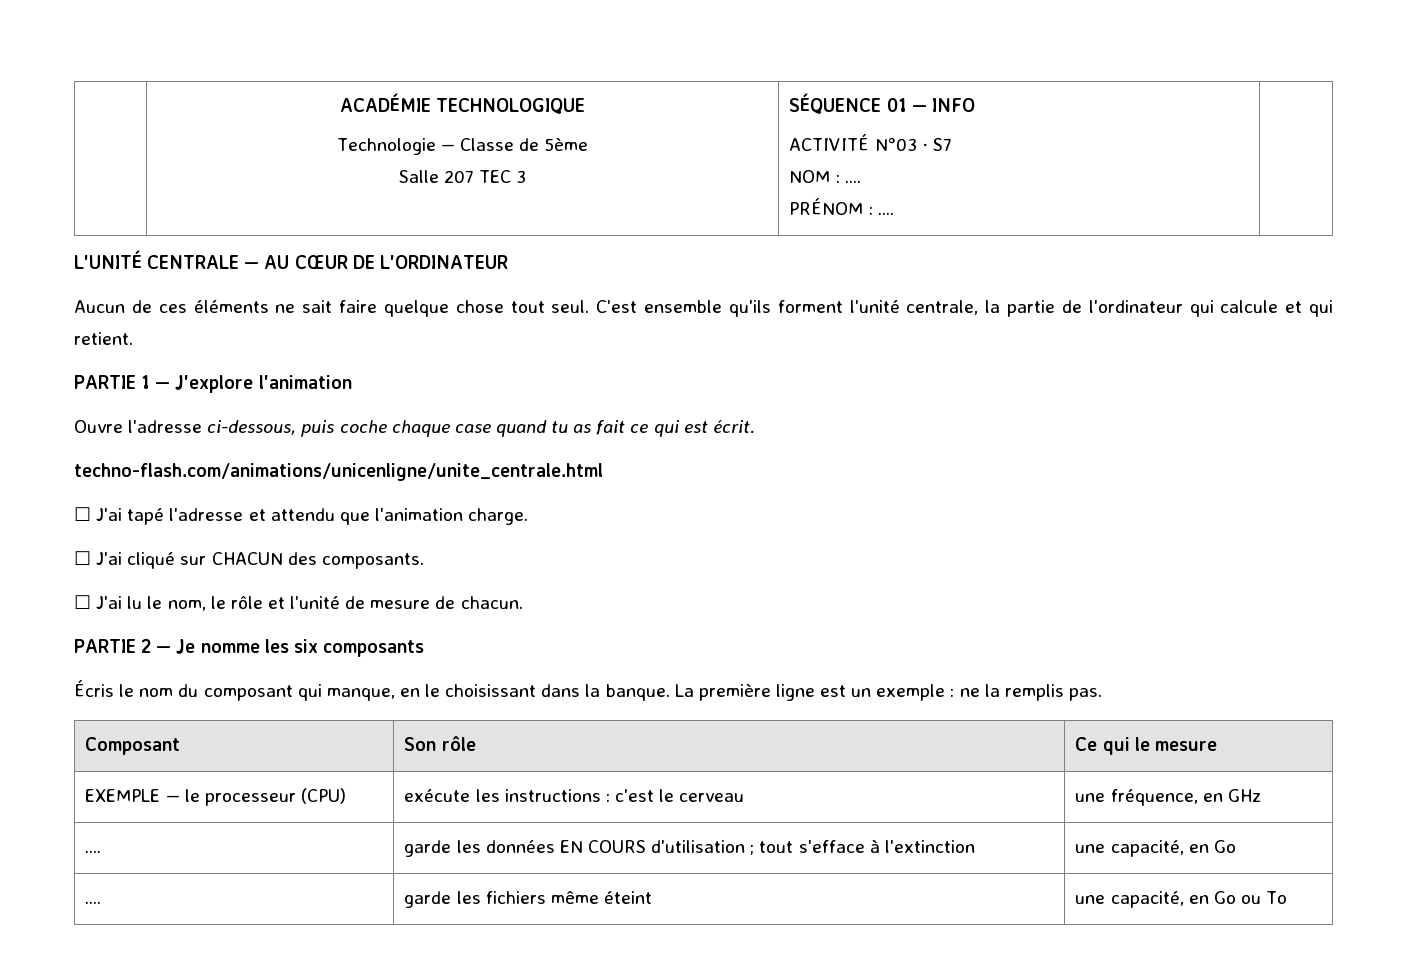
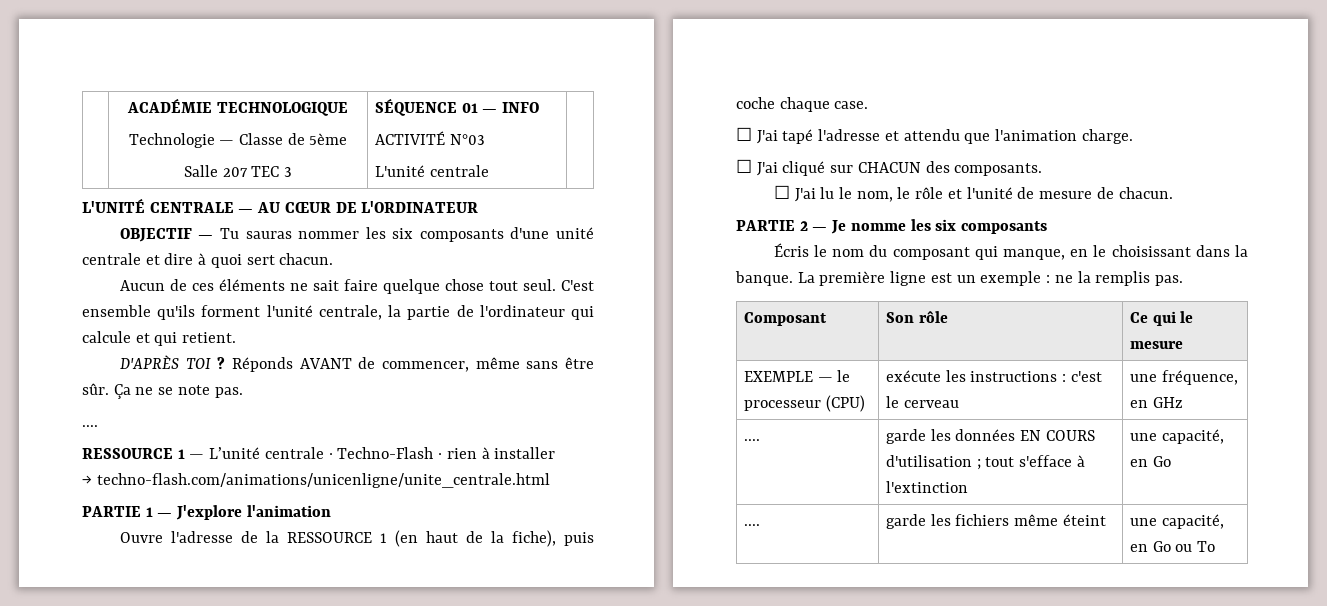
  | ACADÉMIE TECHNOLOGIQUE
  Technologie — Classe de 5ème
  Salle 207 TEC 3 | SÉQUENCE 01 — INFO
- ACTIVITÉ N°03 · S7
- NOM : ....
- PRÉNOM : .... |
+ ACTIVITÉ N°03
+ L'unité centrale |
+ OBJECTIF — Tu sauras nommer les six composants d'une unité centrale et dire à quoi sert chacun.
+ D'APRÈS TOI ? Réponds AVANT de commencer, même sans être sûr. Ça ne se note pas.
+ ....
+ RESSOURCE 1 — L’unité centrale · Techno-Flash · rien à installer
+ → techno-flash.com/animations/unicenligne/unite_centrale.html
- Ouvre l'adresse ci-dessous, puis coche chaque case quand tu as fait ce qui est écrit.
- techno-flash.com/animations/unicenligne/unite_centrale.html
+ Ouvre l'adresse de la RESSOURCE 1 (en haut de la fiche), puis coche chaque case.

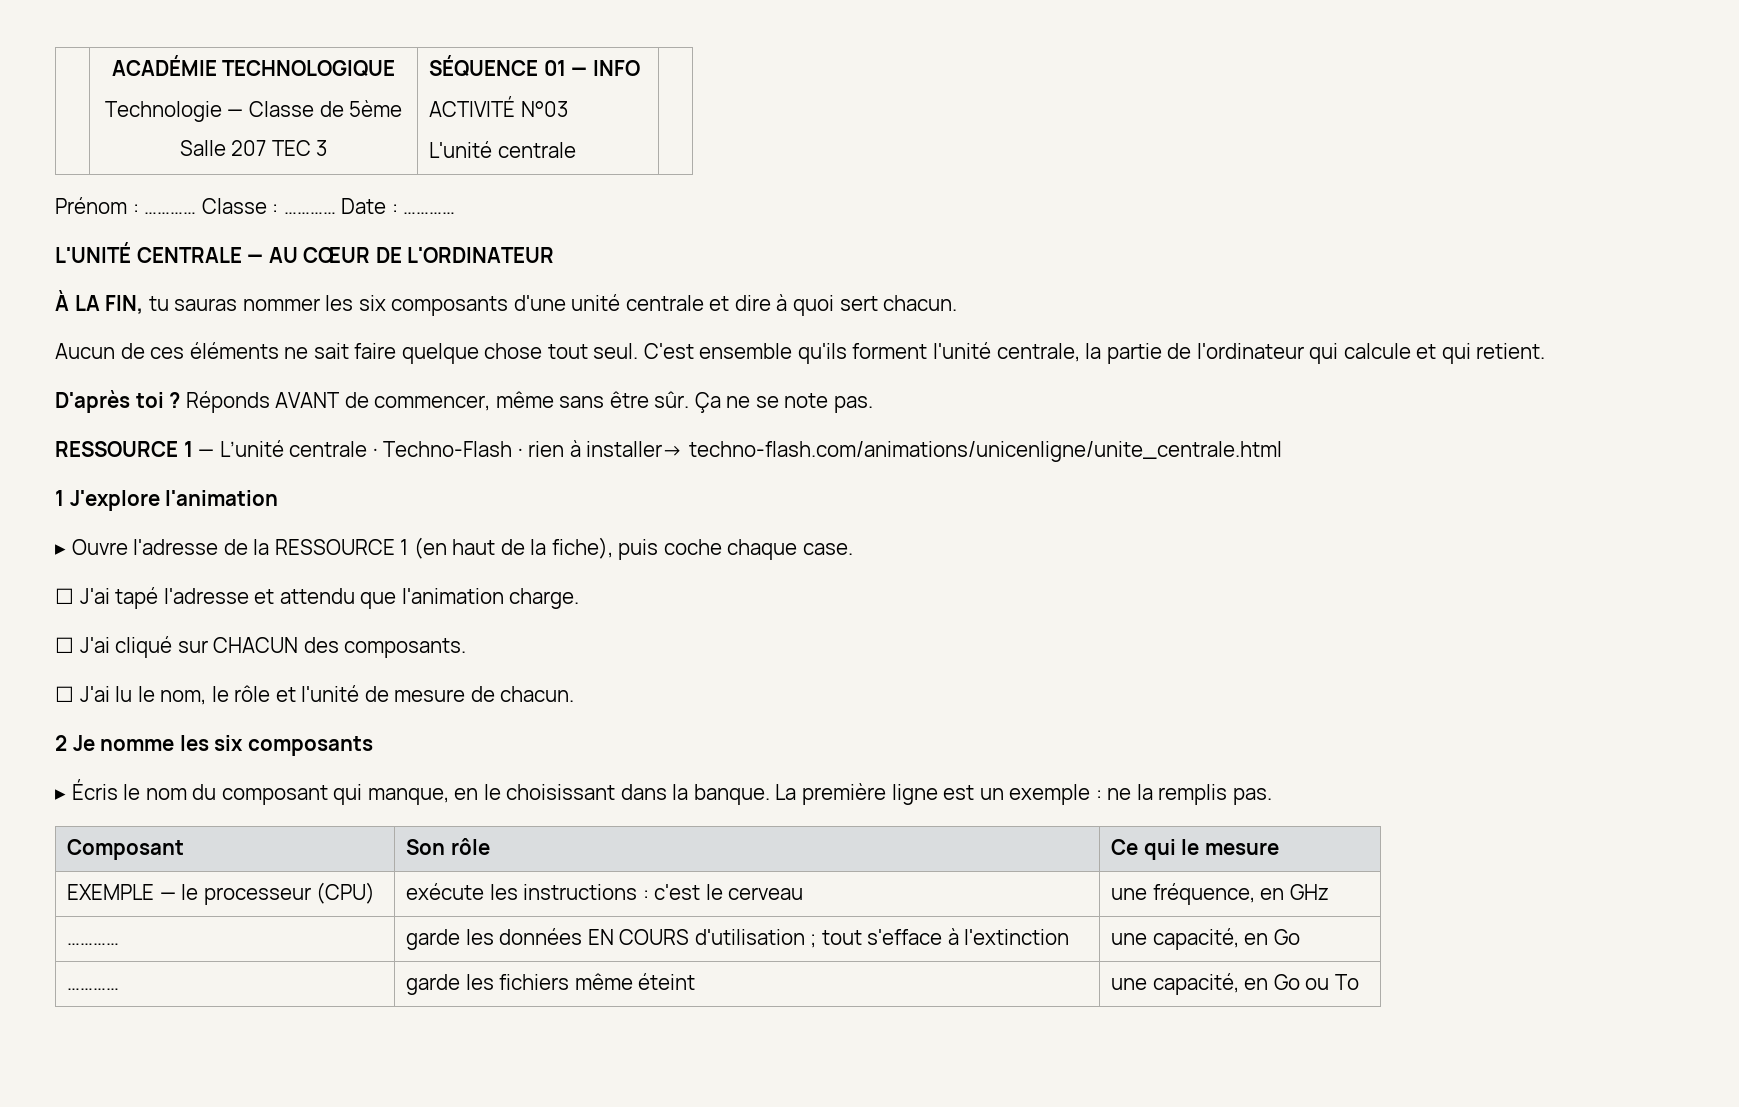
+ Prénom : ………… Classe : ………… Date : …………
- OBJECTIF — Tu sauras nommer les six composants d'une unité centrale et dire à quoi sert chacun.
+ À LA FIN, tu sauras nommer les six composants d'une unité centrale et dire à quoi sert chacun.
- D'APRÈS TOI ?
+ D'après toi ?
  Ça ne se note pas.
- ....
- RESSOURCE 1 — L’unité centrale · Techno-Flash · rien à installer
- → techno-flash.com/animations/unicenligne/unite_centrale.html
+ RESSOURCE 1 — L’unité centrale · Techno-Flash · rien à installer→ techno-flash.com/animations/unicenligne/unite_centrale.html
- PARTIE 1 — J'explore l'animation
+ 1 J'explore l'animation
- Ouvre l'adresse de la RESSOURCE 1 (en haut de la fiche), puis coche chaque case.
+ ▸ Ouvre l'adresse de la RESSOURCE 1 (en haut de la fiche), puis coche chaque case.
- PARTIE 2 — Je nomme les six composants
+ 2 Je nomme les six composants
- Écris le nom du composant qui manque, en le choisissant dans la banque.
+ ▸ Écris le nom du composant qui manque, en le choisissant dans la banque.
- .... | garde les données EN COURS d'utilisation ; tout s'efface à l'extinction | une capacité, en Go
+ ………… | garde les données EN COURS d'utilisation ; tout s'efface à l'extinction | une capacité, en Go
- .... | garde les fichiers même éteint | une capacité, en Go ou To
+ ………… | garde les fichiers même éteint | une capacité, en Go ou To

